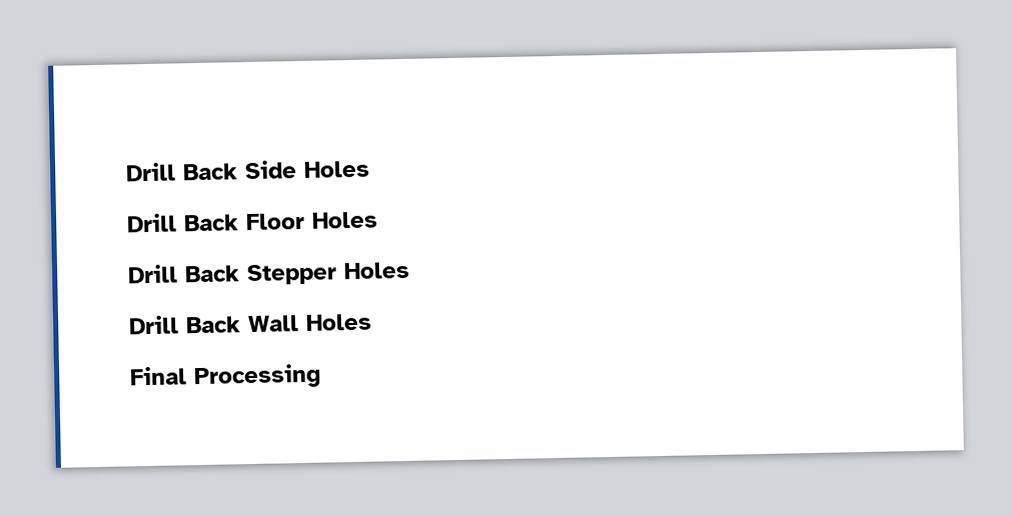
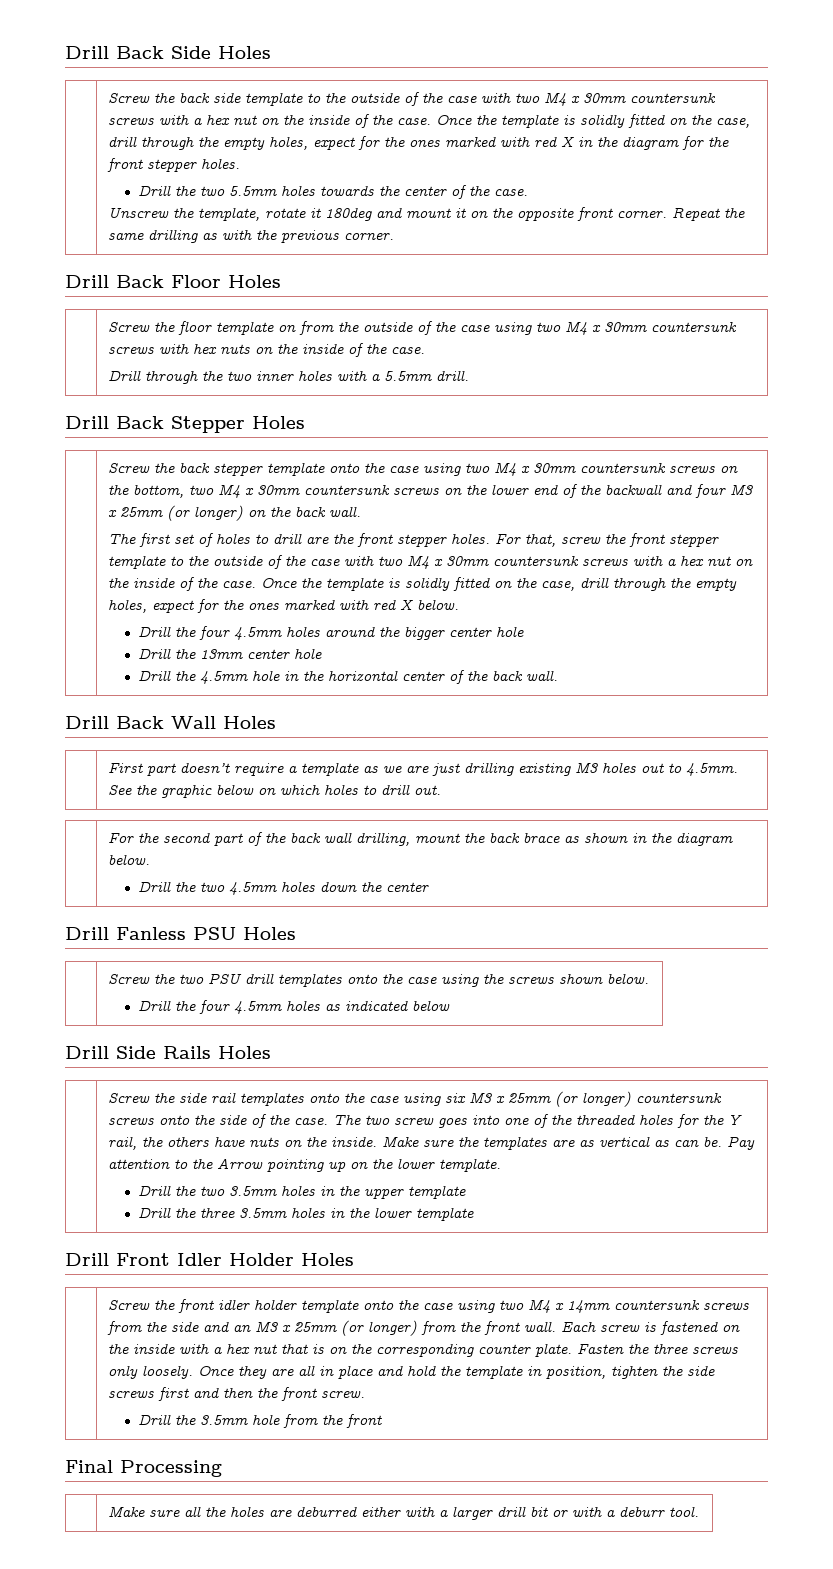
+ Screw the back side template to the outside of the case with two M4 x 30mm countersunk screws with a hex nut on the inside of the case. Once the template is solidly fitted on the case, drill through the empty holes, expect for the ones marked with red X in the diagram for the front stepper holes.
+ Drill the two 5.5mm holes towards the center of the case.
+ Unscrew the template, rotate it 180deg and mount it on the opposite front corner. Repeat the same drilling as with the previous corner.
  Drill Back Floor Holes
+ | Screw the floor template on from the outside of the case using two M4 x 30mm countersunk screws with hex nuts on the inside of the case.
+ Drill through the two inner holes with a 5.5mm drill.
  Drill Back Stepper Holes
+ | Screw the back stepper template onto the case using two M4 x 30mm countersunk screws on the bottom, two M4 x 30mm countersunk screws on the lower end of the backwall and four M3 x 25mm (or longer) on the back wall.
+ The first set of holes to drill are the front stepper holes. For that, screw the front stepper template to the outside of the case with two M4 x 30mm countersunk screws with a hex nut on the inside of the case. Once the template is solidly fitted on the case, drill through the empty holes, expect for the ones marked with red X below.
+ Drill the four 4.5mm holes around the bigger center hole
+ Drill the 13mm center hole
+ Drill the 4.5mm hole in the horizontal center of the back wall.
  Drill Back Wall Holes
+ | First part doesn’t require a template as we are just drilling existing M3 holes out to 4.5mm. See the graphic below on which holes to drill out.
+ | For the second part of the back wall drilling, mount the back brace as shown in the diagram below.
+ Drill the two 4.5mm holes down the center
+ Drill Fanless PSU Holes
+ | Screw the two PSU drill templates onto the case using the screws shown below.
+ Drill the four 4.5mm holes as indicated below
+ Drill Side Rails Holes
+ | Screw the side rail templates onto the case using six M3 x 25mm (or longer) countersunk screws onto the side of the case. The two screw goes into one of the threaded holes for the Y rail, the others have nuts on the inside. Make sure the templates are as vertical as can be. Pay attention to the Arrow pointing up on the lower template.
+ Drill the two 3.5mm holes in the upper template
+ Drill the three 3.5mm holes in the lower template
+ Drill Front Idler Holder Holes
+ | Screw the front idler holder template onto the case using two M4 x 14mm countersunk screws from the side and an M3 x 25mm (or longer) from the front wall. Each screw is fastened on the inside with a hex nut that is on the corresponding counter plate. Fasten the three screws only loosely. Once they are all in place and hold the template in position, tighten the side screws first and then the front screw.
+ Drill the 3.5mm hole from the front
  Final Processing
+ | Make sure all the holes are deburred either with a larger drill bit or with a deburr tool.

